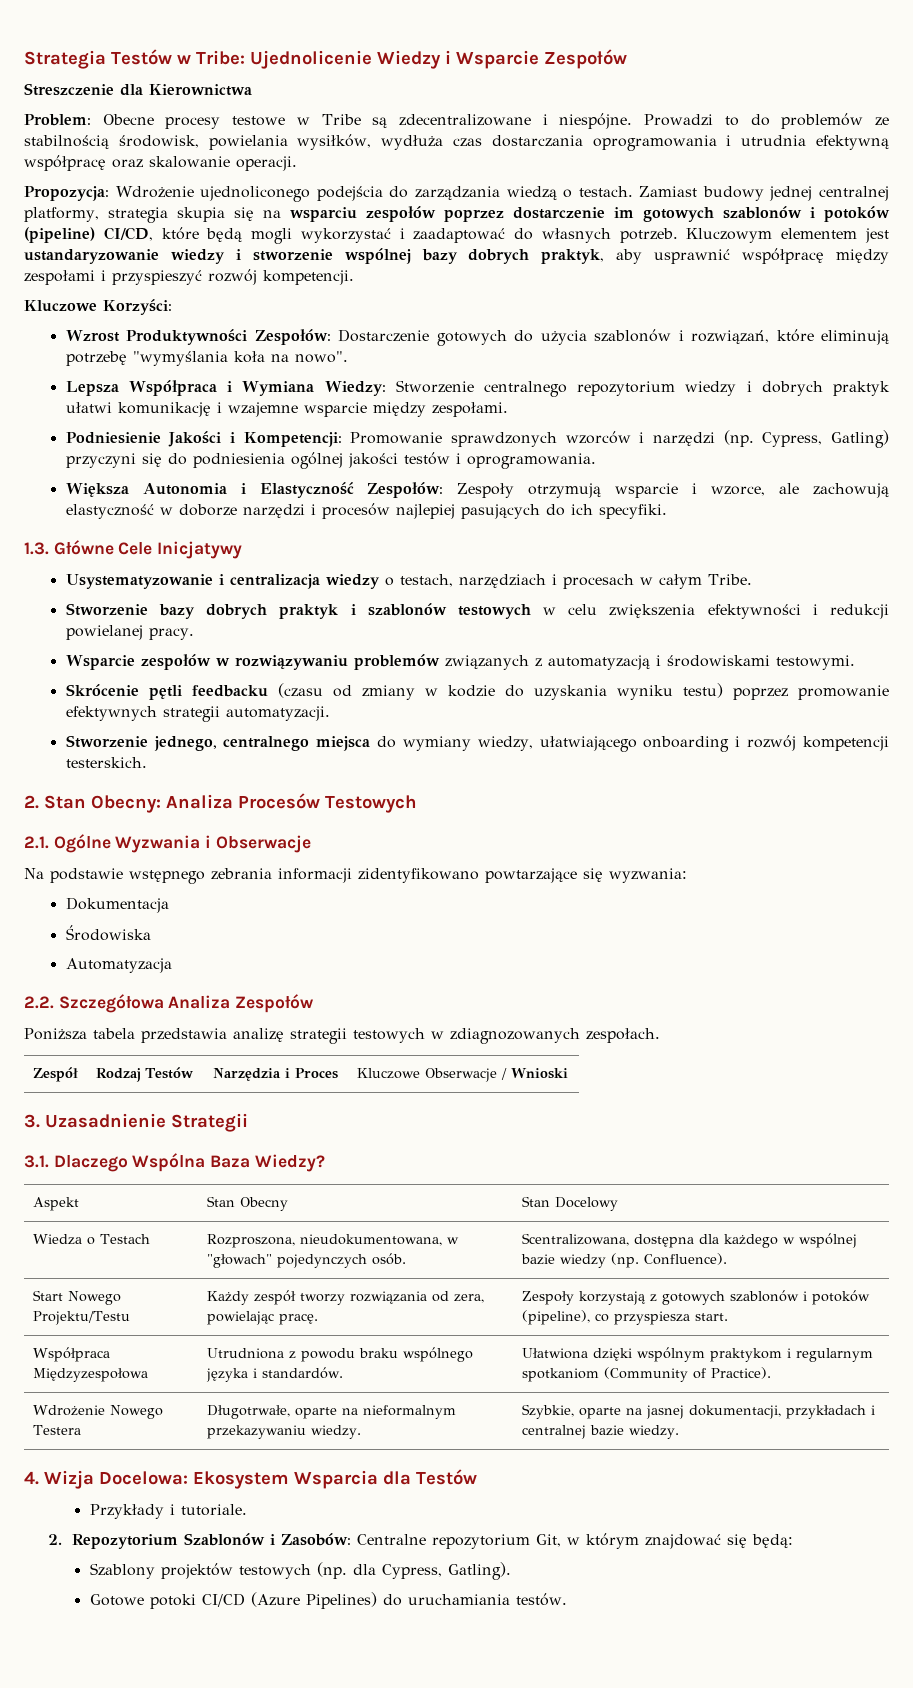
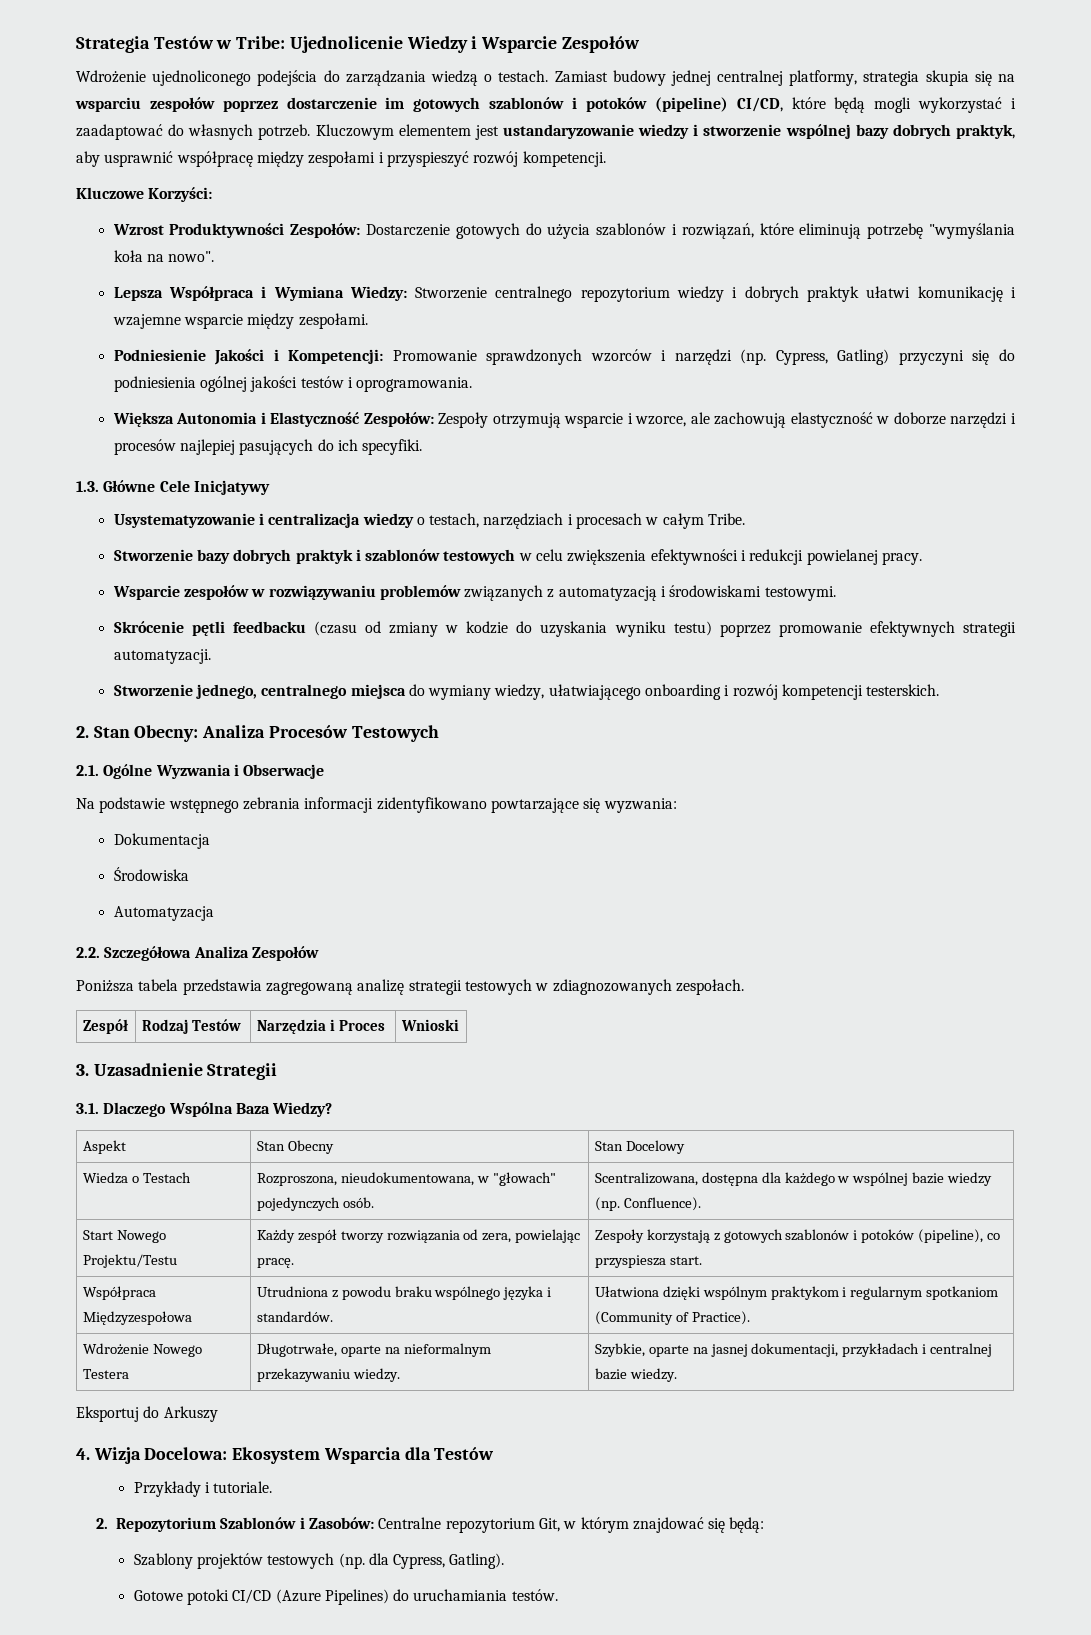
- Streszczenie dla Kierownictwa
- Problem: Obecne procesy testowe w Tribe są zdecentralizowane i niespójne. Prowadzi to do problemów ze stabilnością środowisk, powielania wysiłków, wydłuża czas dostarczania oprogramowania i utrudnia efektywną współpracę oraz skalowanie operacji.
- Propozycja: Wdrożenie ujednoliconego podejścia do zarządzania wiedzą o testach.
+ Wdrożenie ujednoliconego podejścia do zarządzania wiedzą o testach.
- Poniższa tabela przedstawia analizę strategii testowych w zdiagnozowanych zespołach.
+ Poniższa tabela przedstawia zagregowaną analizę strategii testowych w zdiagnozowanych zespołach.
- Zespół | Rodzaj Testów | Narzędzia i Proces | Kluczowe Obserwacje / Wnioski
+ Zespół | Rodzaj Testów | Narzędzia i Proces | Wnioski
+ Eksportuj do Arkuszy

